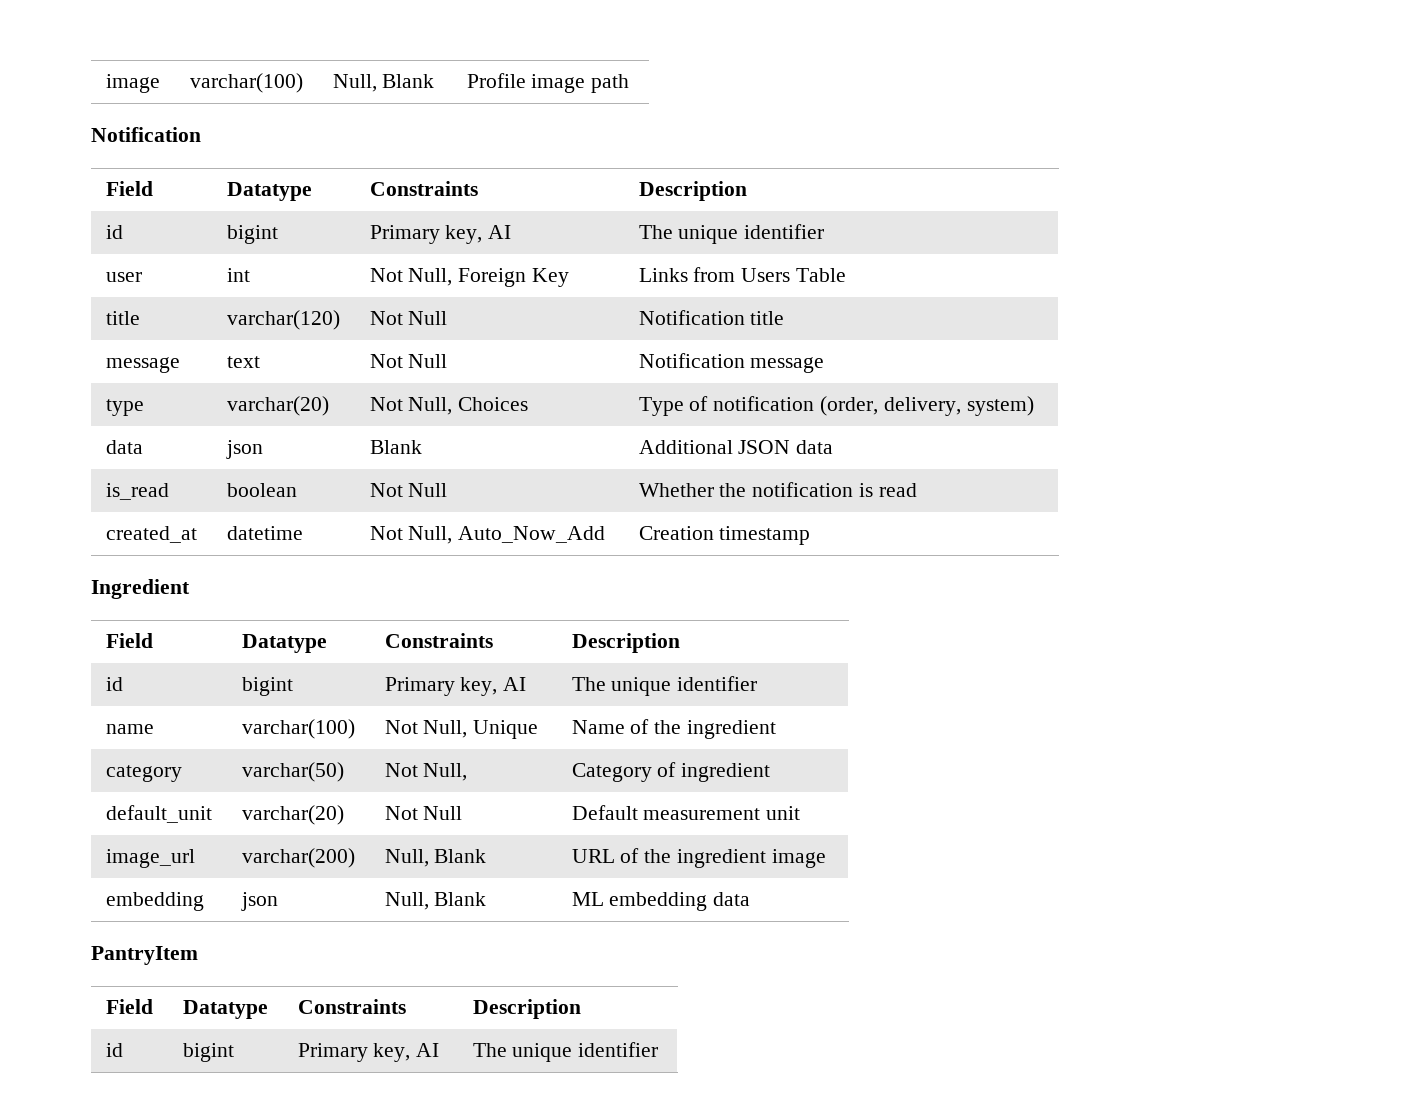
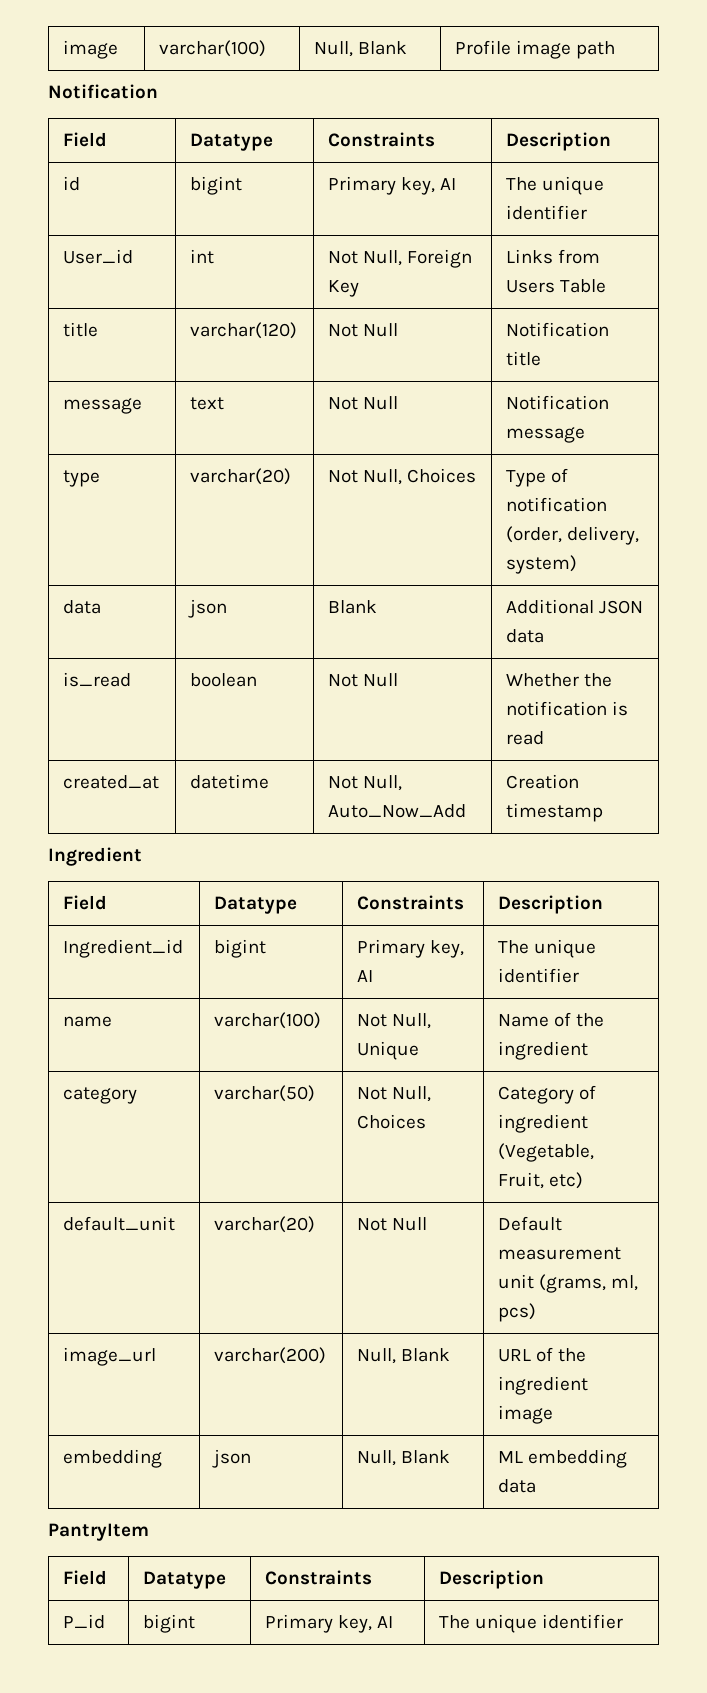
- user | int | Not Null, Foreign Key | Links from Users Table
+ User_id | int | Not Null, Foreign Key | Links from Users Table
  Ingredient
  Field | Datatype | Constraints | Description
- id | bigint | Primary key, AI | The unique identifier
+ Ingredient_id | bigint | Primary key, AI | The unique identifier
- category | varchar(50) | Not Null, | Category of ingredient
+ category | varchar(50) | Not Null, Choices | Category of ingredient (Vegetable, Fruit, etc)
- default_unit | varchar(20) | Not Null | Default measurement unit
+ default_unit | varchar(20) | Not Null | Default measurement unit (grams, ml, pcs)
  PantryItem
  Field | Datatype | Constraints | Description
- id | bigint | Primary key, AI | The unique identifier
+ P_id | bigint | Primary key, AI | The unique identifier

